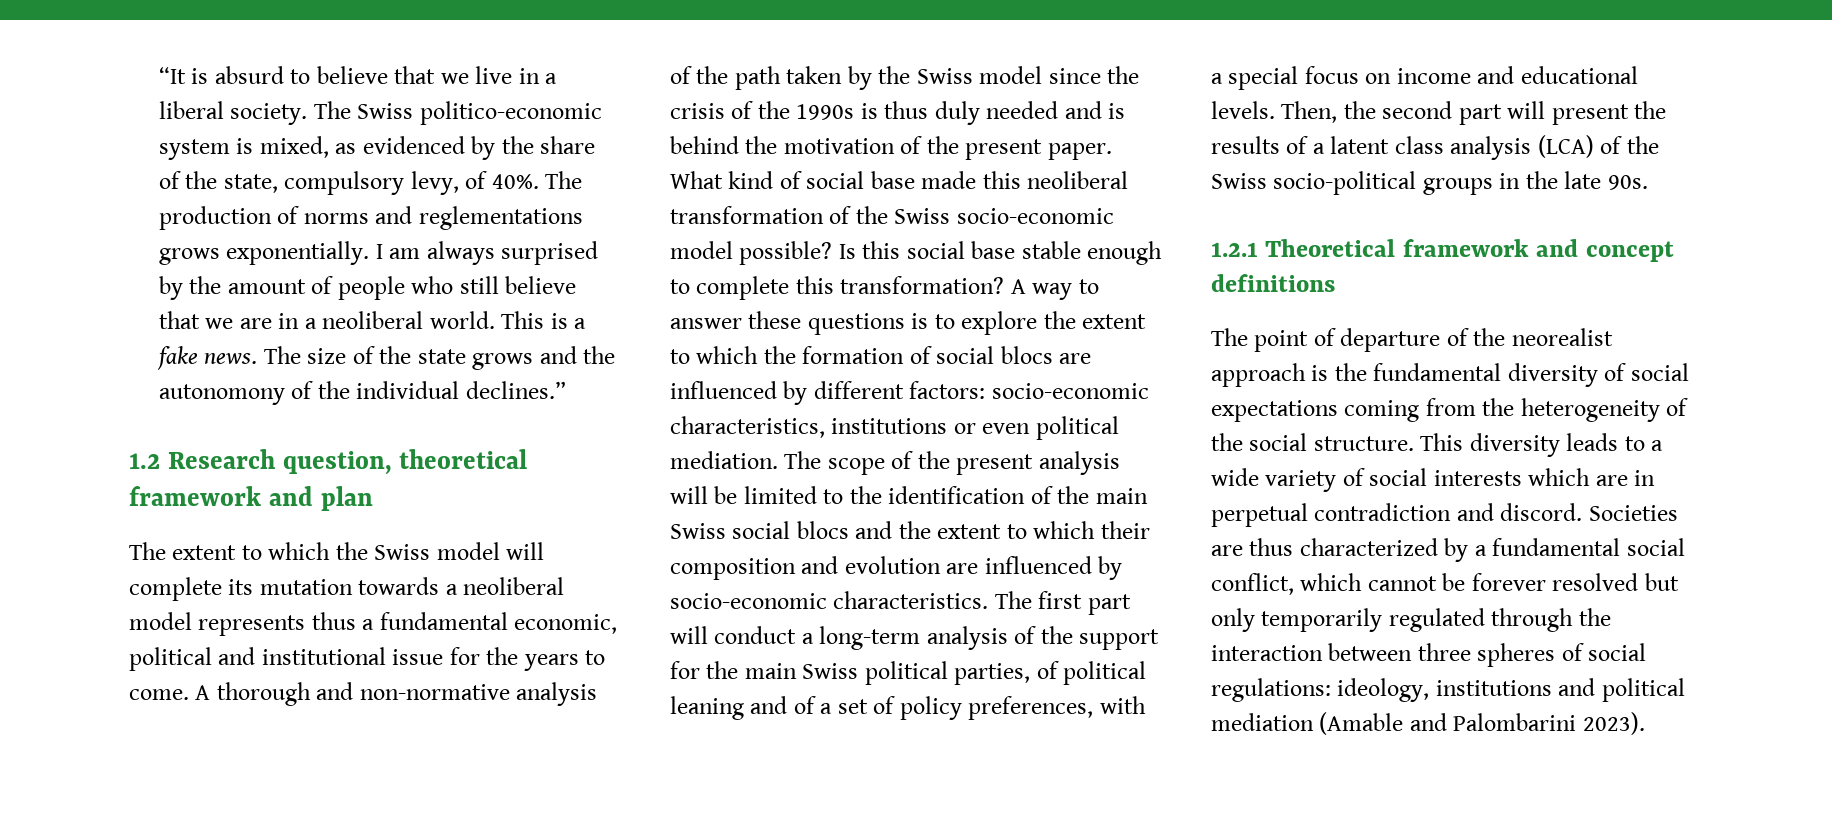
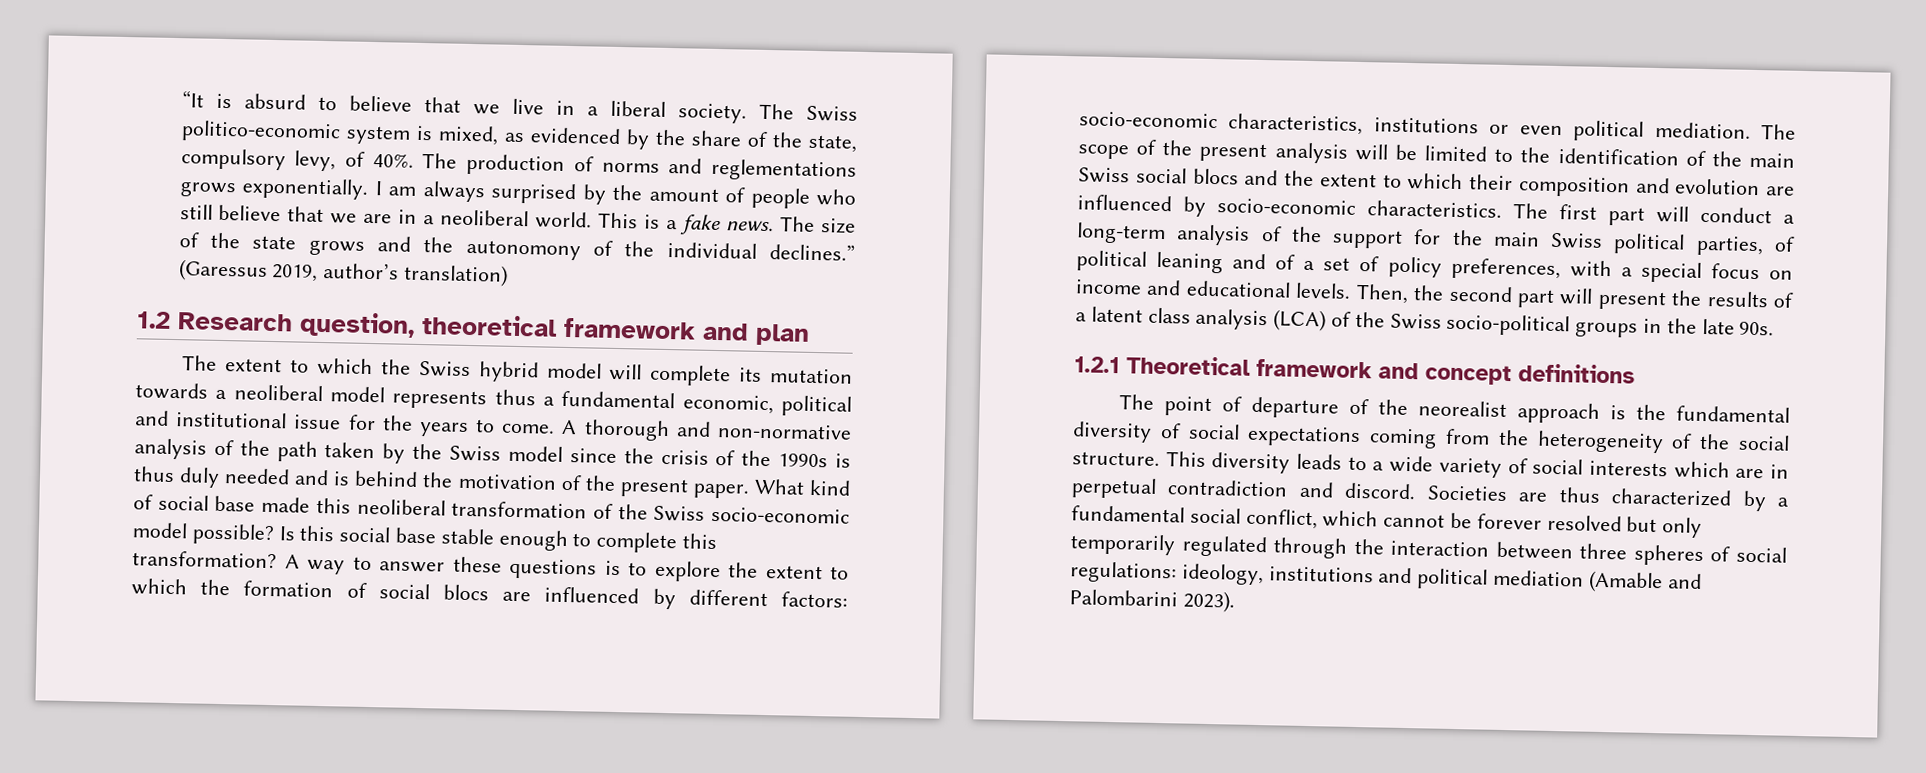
+ (Garessus 2019, author’s translation)
- The extent to which the Swiss model will complete its mutation towards a neoliberal model represents thus a fundamental economic, political and institutional issue for the years to come.
+ The extent to which the Swiss hybrid model will complete its mutation towards a neoliberal model represents thus a fundamental economic, political and institutional issue for the years to come.

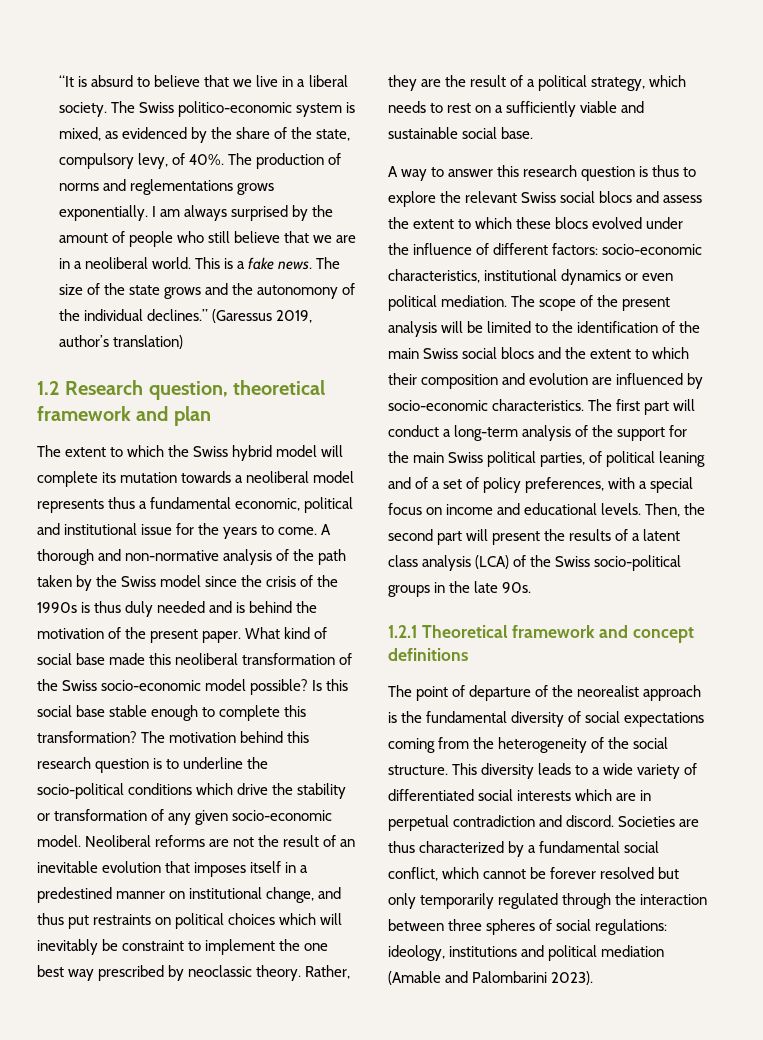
- A way to answer these questions is to explore the extent to which the formation of social blocs are influenced by different factors: socio-economic characteristics, institutions or even political mediation.
+ The motivation behind this research question is to underline the socio-political conditions which drive the stability or transformation of any given socio-economic model. Neoliberal reforms are not the result of an inevitable evolution that imposes itself in a predestined manner on institutional change, and thus put restraints on political choices which will inevitably be constraint to implement the one best way prescribed by neoclassic theory. Rather, they are the result of a political strategy, which needs to rest on a sufficiently viable and sustainable social base.
+ A way to answer this research question is thus to explore the relevant Swiss social blocs and assess the extent to which these blocs evolved under the influence of different factors: socio-economic characteristics, institutional dynamics or even political mediation.
- This diversity leads to a wide variety of social interests which are in perpetual contradiction and discord.
+ This diversity leads to a wide variety of differentiated social interests which are in perpetual contradiction and discord.

